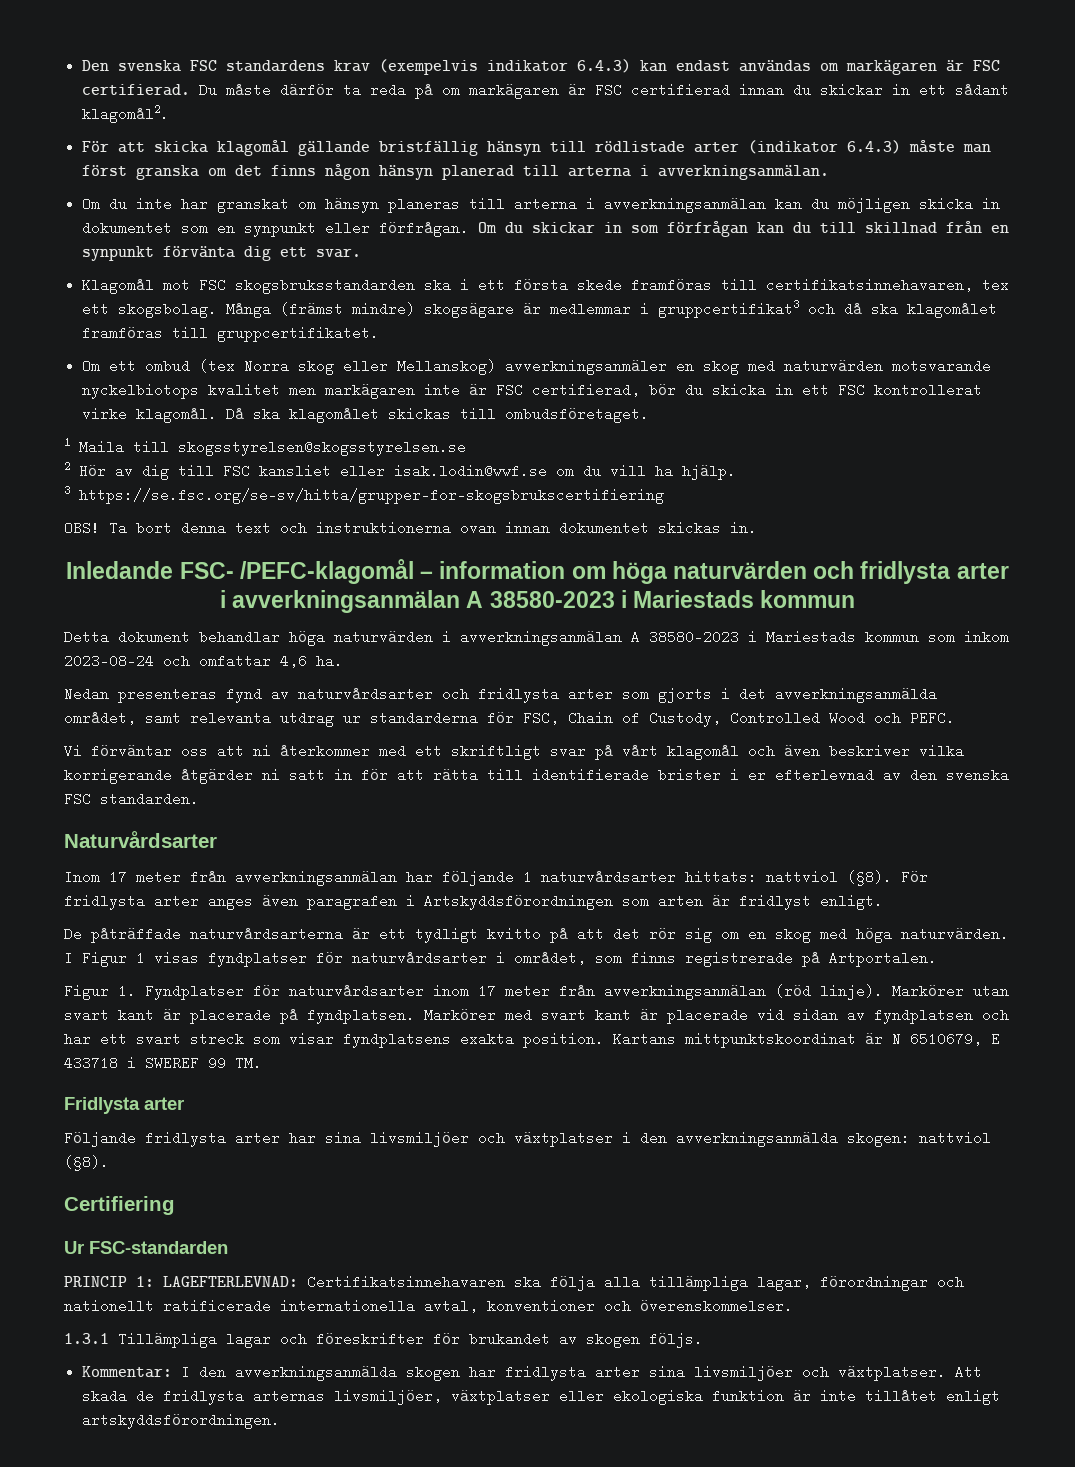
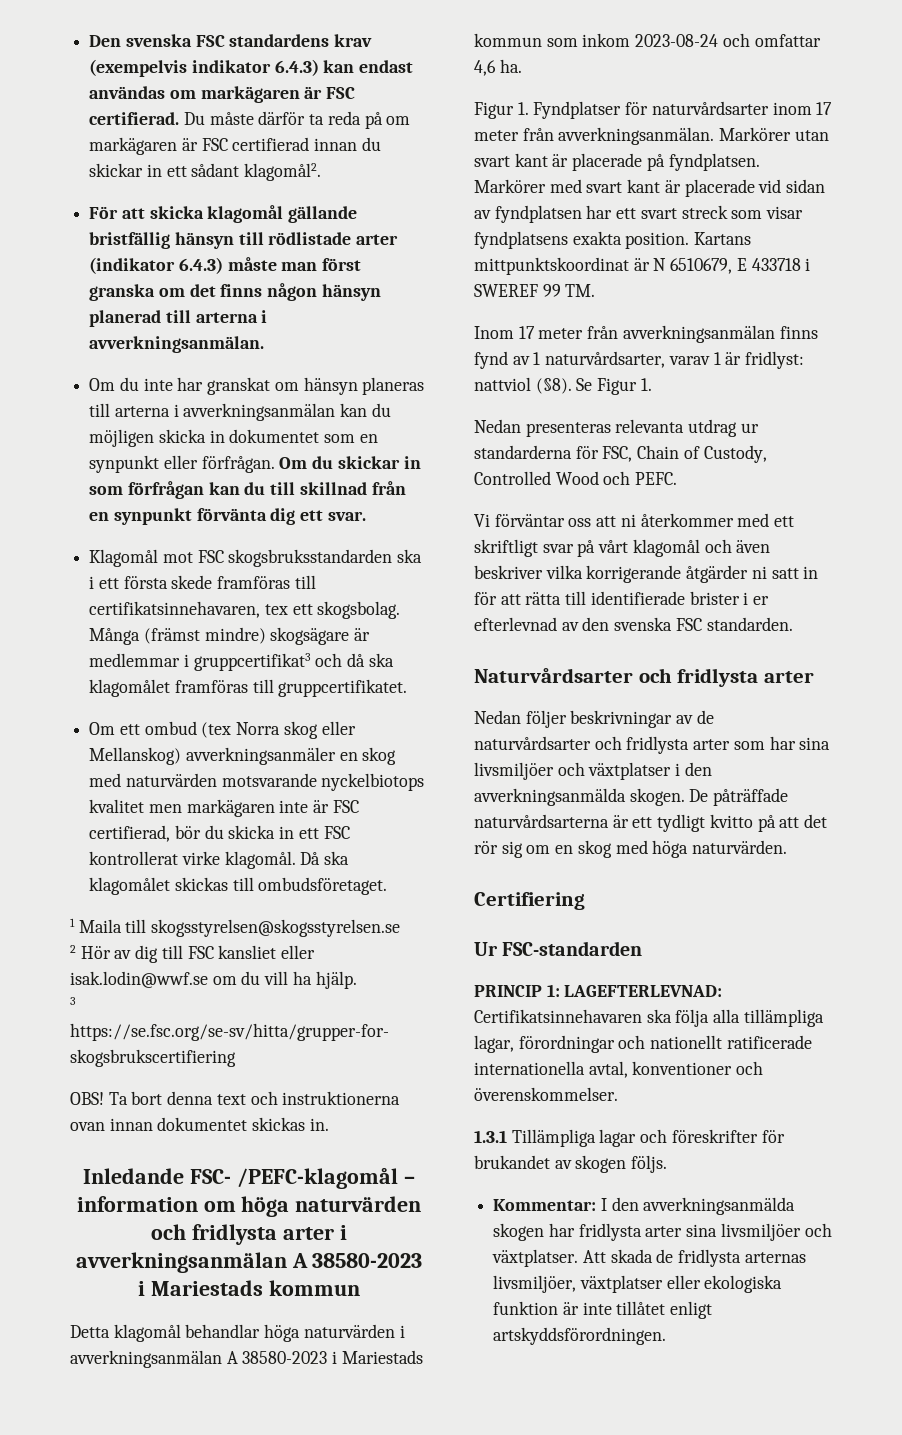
- Detta dokument behandlar höga naturvärden i avverkningsanmälan A 38580-2023 i Mariestads kommun som inkom 2023-08-24 och omfattar 4,6 ha.
+ Detta klagomål behandlar höga naturvärden i avverkningsanmälan A 38580-2023 i Mariestads kommun som inkom 2023-08-24 och omfattar 4,6 ha.
- Nedan presenteras fynd av naturvårdsarter och fridlysta arter som gjorts i det avverkningsanmälda området, samt relevanta utdrag ur standarderna för FSC, Chain of Custody, Controlled Wood och PEFC.
+ Figur 1. Fyndplatser för naturvårdsarter inom 17 meter från avverkningsanmälan. Markörer utan svart kant är placerade på fyndplatsen. Markörer med svart kant är placerade vid sidan av fyndplatsen har ett svart streck som visar fyndplatsens exakta position. Kartans mittpunktskoordinat är N 6510679, E 433718 i SWEREF 99 TM.
+ Inom 17 meter från avverkningsanmälan finns fynd av 1 naturvårdsarter, varav 1 är fridlyst: nattviol (§8). Se Figur 1.
+ Nedan presenteras relevanta utdrag ur standarderna för FSC, Chain of Custody, Controlled Wood och PEFC.
- Naturvårdsarter
- Inom 17 meter från avverkningsanmälan har följande 1 naturvårdsarter hittats: nattviol (§8). För fridlysta arter anges även paragrafen i Artskyddsförordningen som arten är fridlyst enligt.
- De påträffade naturvårdsarterna är ett tydligt kvitto på att det rör sig om en skog med höga naturvärden. I Figur 1 visas fyndplatser för naturvårdsarter i området, som finns registrerade på Artportalen.
- Figur 1. Fyndplatser för naturvårdsarter inom 17 meter från avverkningsanmälan (röd linje). Markörer utan svart kant är placerade på fyndplatsen. Markörer med svart kant är placerade vid sidan av fyndplatsen och har ett svart streck som visar fyndplatsens exakta position. Kartans mittpunktskoordinat är N 6510679, E 433718 i SWEREF 99 TM.
- Fridlysta arter
- Följande fridlysta arter har sina livsmiljöer och växtplatser i den avverkningsanmälda skogen: nattviol (§8).
+ Naturvårdsarter och fridlysta arter
+ Nedan följer beskrivningar av de naturvårdsarter och fridlysta arter som har sina livsmiljöer och växtplatser i den avverkningsanmälda skogen. De påträffade naturvårdsarterna är ett tydligt kvitto på att det rör sig om en skog med höga naturvärden.

